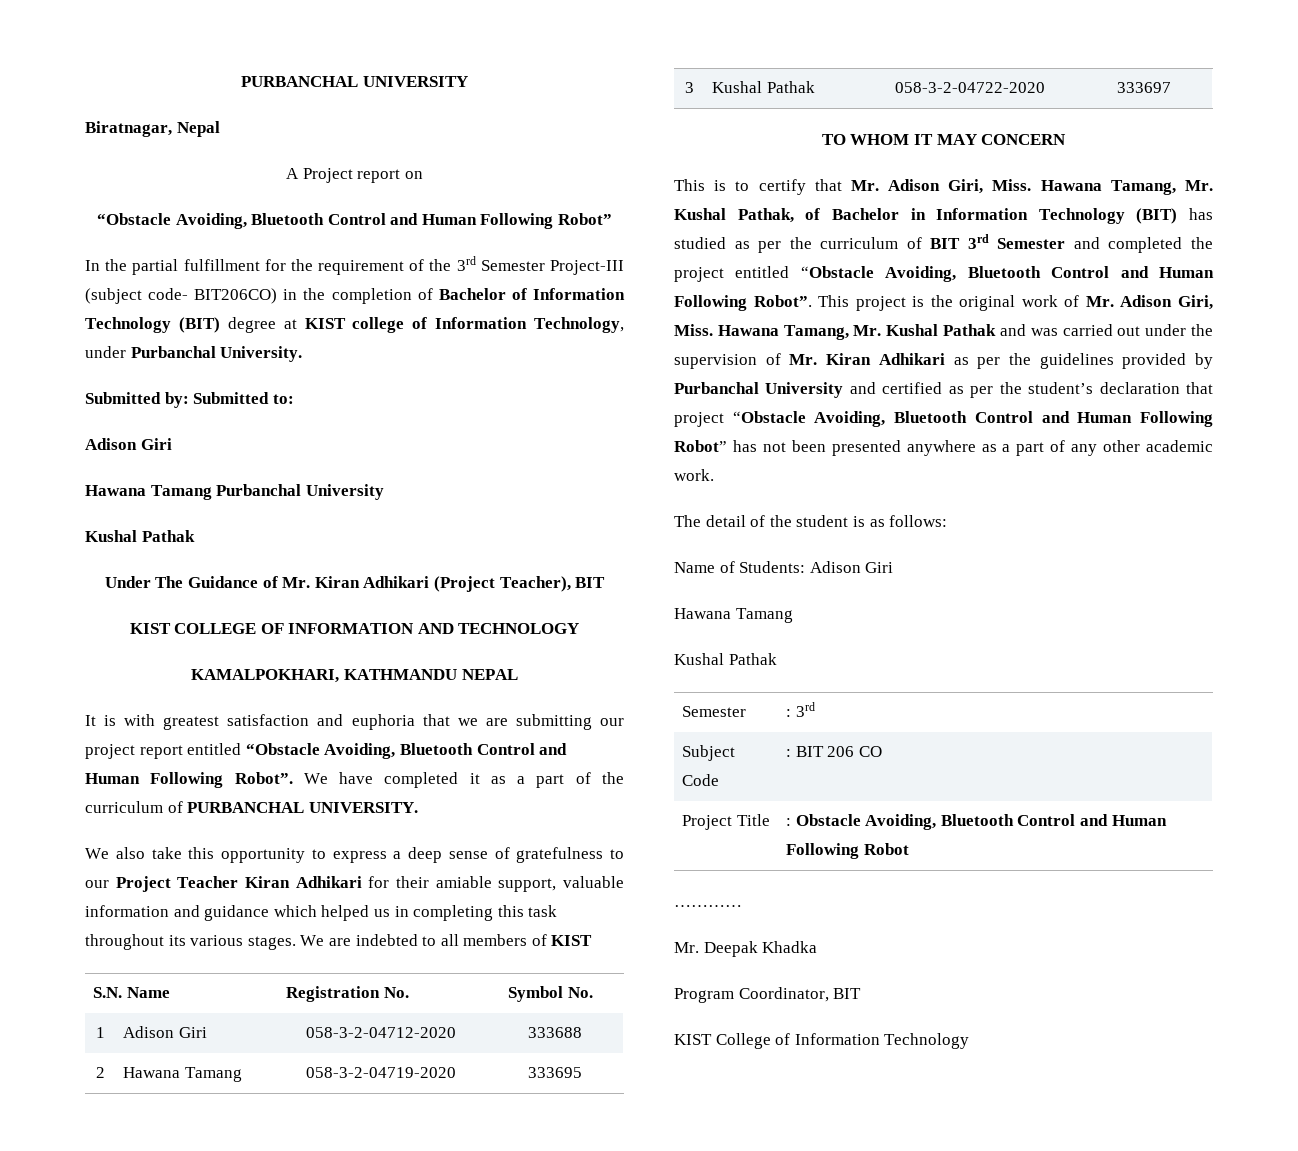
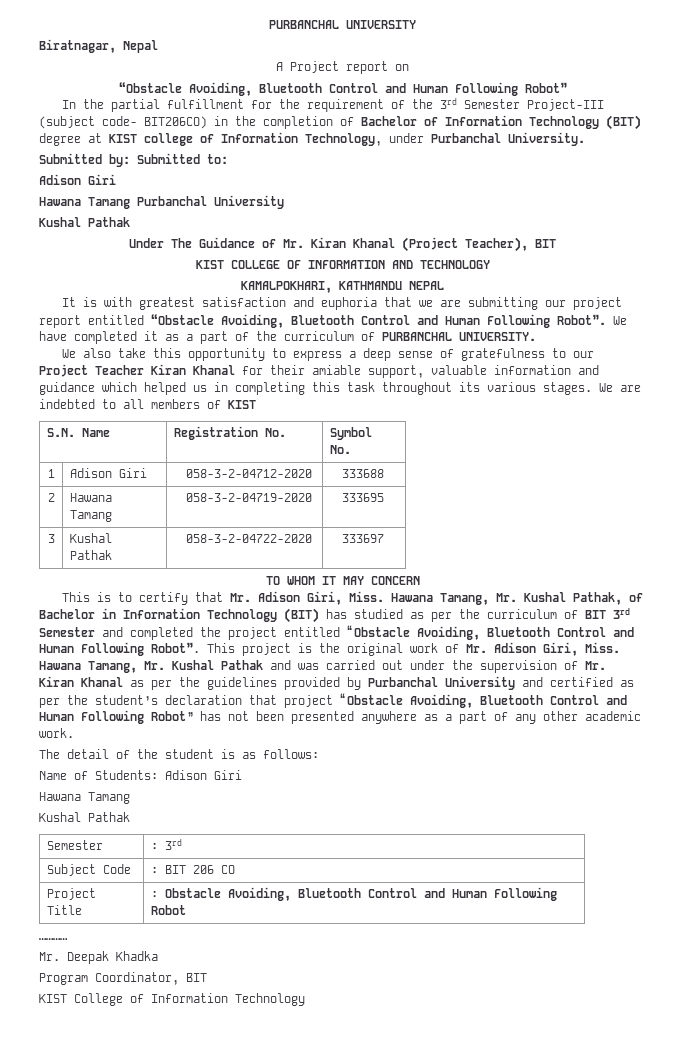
- Under The Guidance of Mr. Kiran Adhikari (Project Teacher), BIT
+ Under The Guidance of Mr. Kiran Khanal (Project Teacher), BIT
- We also take this opportunity to express a deep sense of gratefulness to our Project Teacher Kiran Adhikari for their amiable support, valuable information and guidance which helped us in completing this task throughout its various stages.
+ We also take this opportunity to express a deep sense of gratefulness to our Project Teacher Kiran Khanal for their amiable support, valuable information and guidance which helped us in completing this task throughout its various stages.
- Hawana Tamang, Mr. Kushal Pathak and was carried out under the supervision of Mr. Kiran Adhikari as per the guidelines provided by Purbanchal University and certified as per the student’s declaration that project “Obstacle Avoiding, Bluetooth Control and Human Following Robot” has not been presented anywhere as a part of any other academic work.
+ Hawana Tamang, Mr. Kushal Pathak and was carried out under the supervision of Mr. Kiran Khanal as per the guidelines provided by Purbanchal University and certified as per the student’s declaration that project “Obstacle Avoiding, Bluetooth Control and Human Following Robot” has not been presented anywhere as a part of any other academic work.

